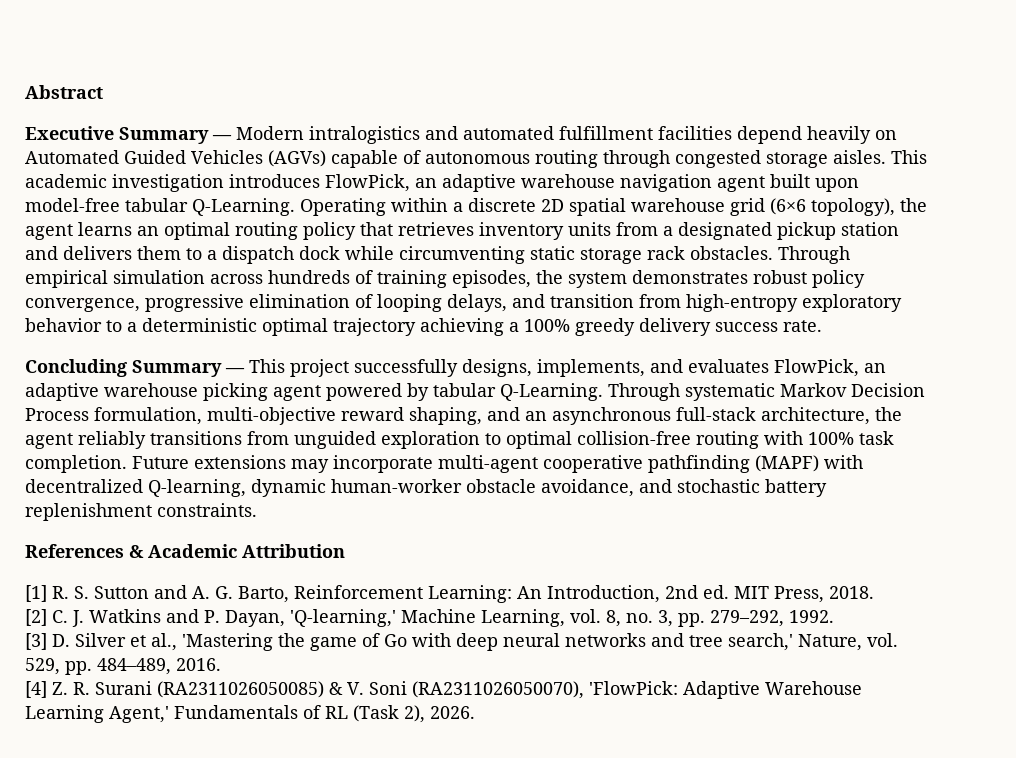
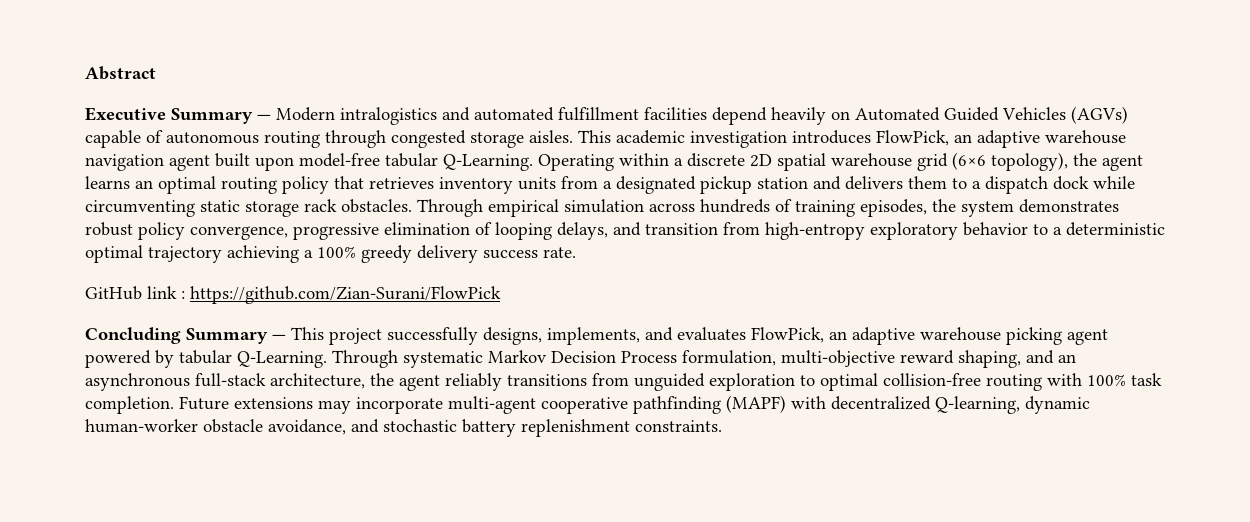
+ GitHub link : https://github.com/Zian-Surani/FlowPick
- References & Academic Attribution
- [1] R. S. Sutton and A. G. Barto, Reinforcement Learning: An Introduction, 2nd ed. MIT Press, 2018.
- [2] C. J. Watkins and P. Dayan, 'Q-learning,' Machine Learning, vol. 8, no. 3, pp. 279–292, 1992.
- [3] D. Silver et al., 'Mastering the game of Go with deep neural networks and tree search,' Nature, vol. 529, pp. 484–489, 2016.
- [4] Z. R. Surani (RA2311026050085) & V. Soni (RA2311026050070), 'FlowPick: Adaptive Warehouse Learning Agent,' Fundamentals of RL (Task 2), 2026.

